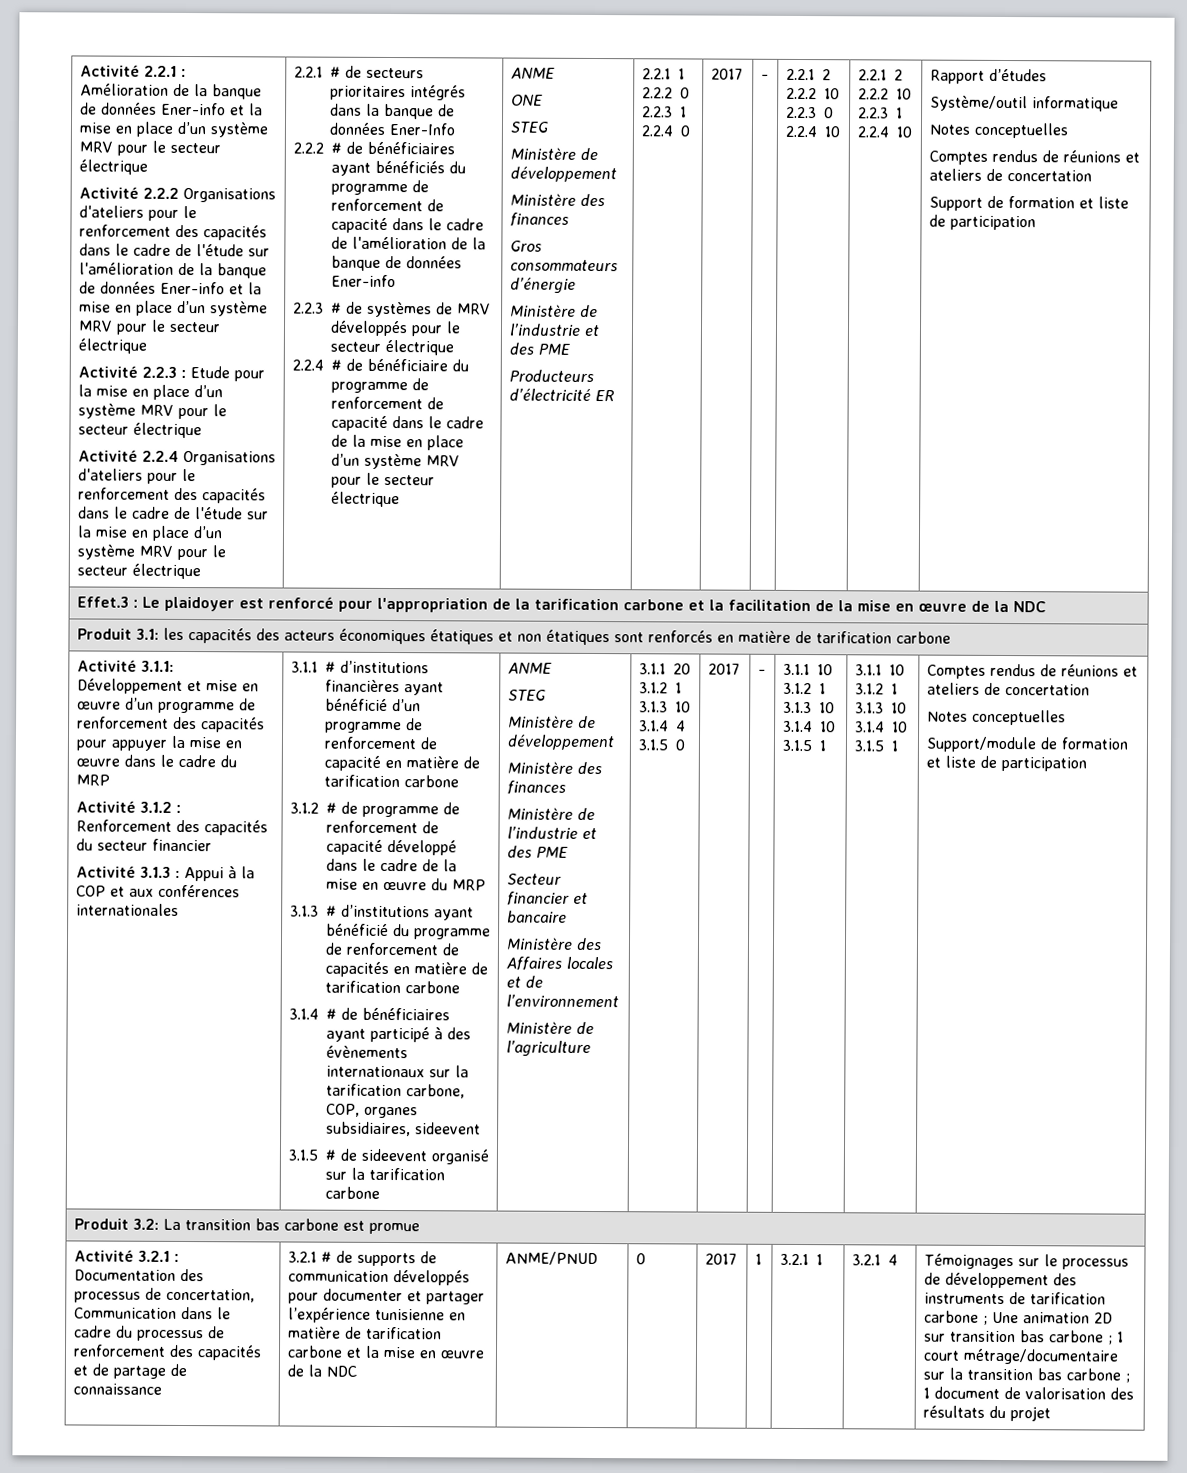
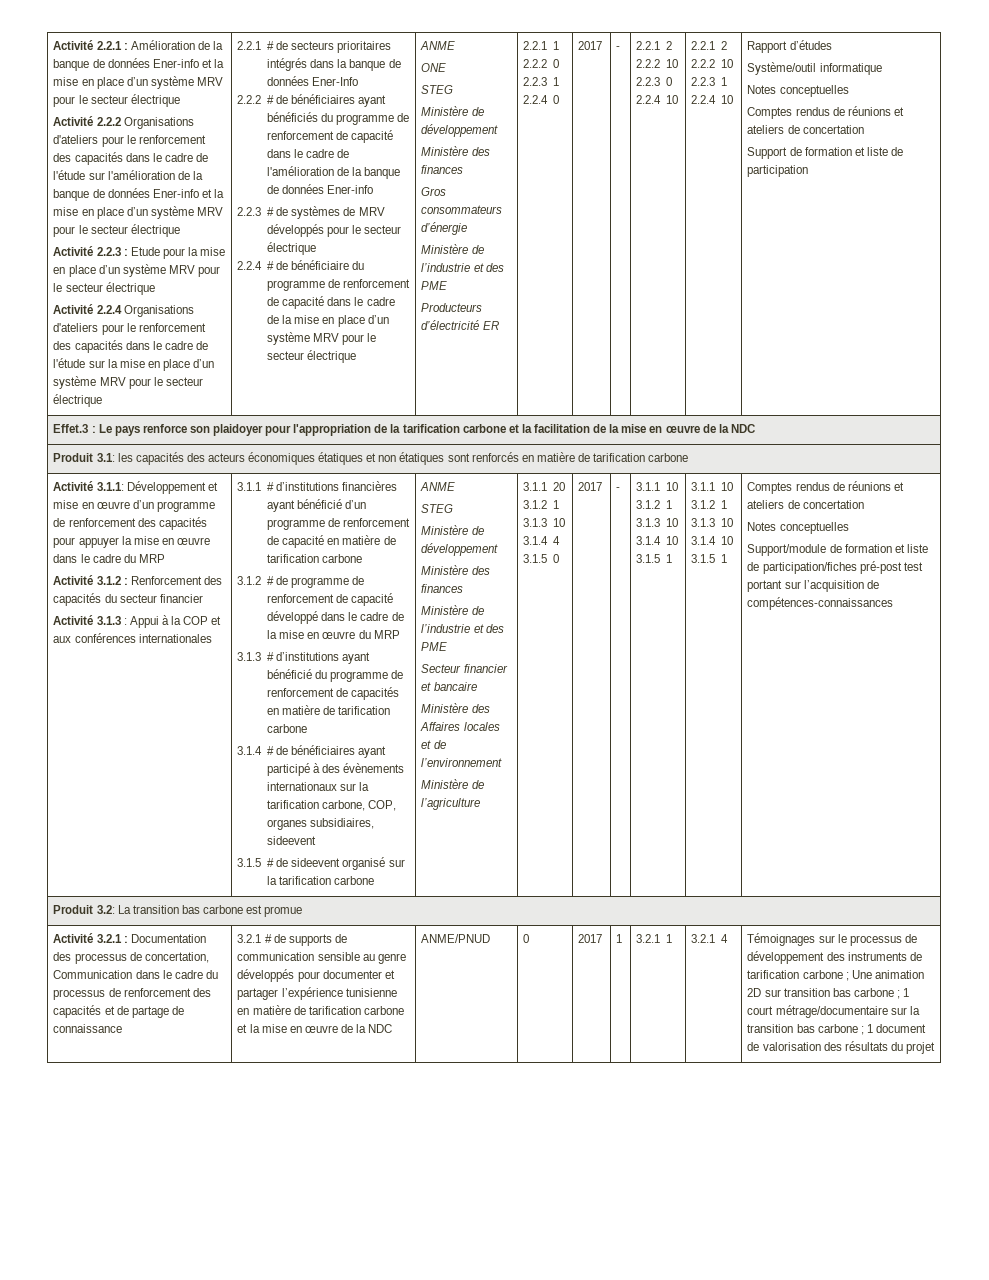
- Effet.3 : Le plaidoyer est renforcé pour l'appropriation de la tarification carbone et la facilitation de la mise en œuvre de la NDC
+ Effet.3 : Le pays renforce son plaidoyer pour l'appropriation de la tarification carbone et la facilitation de la mise en œuvre de la NDC
- Support/module de formation et liste de participation
+ Support/module de formation et liste de participation/fiches pré-post test portant sur l’acquisition de compétences-connaissances
- 3.2.1 # de supports de communication développés pour documenter et partager l’expérience tunisienne en matière de tarification carbone et la mise en œuvre de la NDC
+ 3.2.1 # de supports de communication sensible au genre développés pour documenter et partager l’expérience tunisienne en matière de tarification carbone et la mise en œuvre de la NDC

